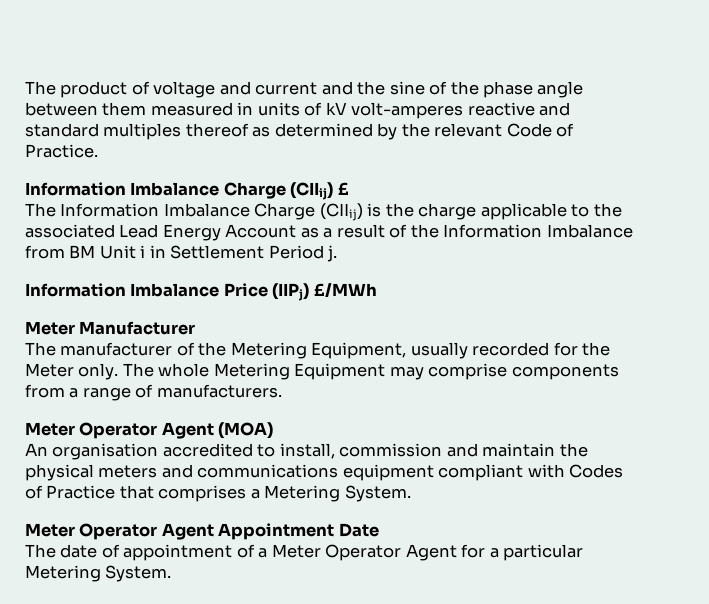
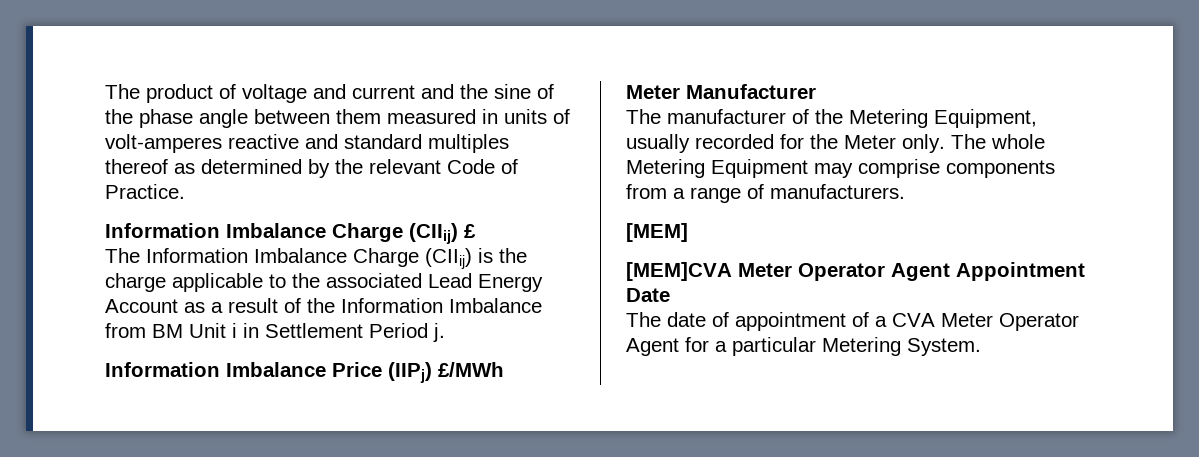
- The product of voltage and current and the sine of the phase angle between them measured in units of kV volt-amperes reactive and standard multiples thereof as determined by the relevant Code of Practice.
+ The product of voltage and current and the sine of the phase angle between them measured in units of volt-amperes reactive and standard multiples thereof as determined by the relevant Code of Practice.
- Meter Operator Agent (MOA)
- An organisation accredited to install, commission and maintain the physical meters and communications equipment compliant with Codes of Practice that comprises a Metering System.
- Meter Operator Agent Appointment Date
+ [MEM]
+ [MEM]CVA Meter Operator Agent Appointment Date
- The date of appointment of a Meter Operator Agent for a particular Metering System.
+ The date of appointment of a CVA Meter Operator Agent for a particular Metering System.

